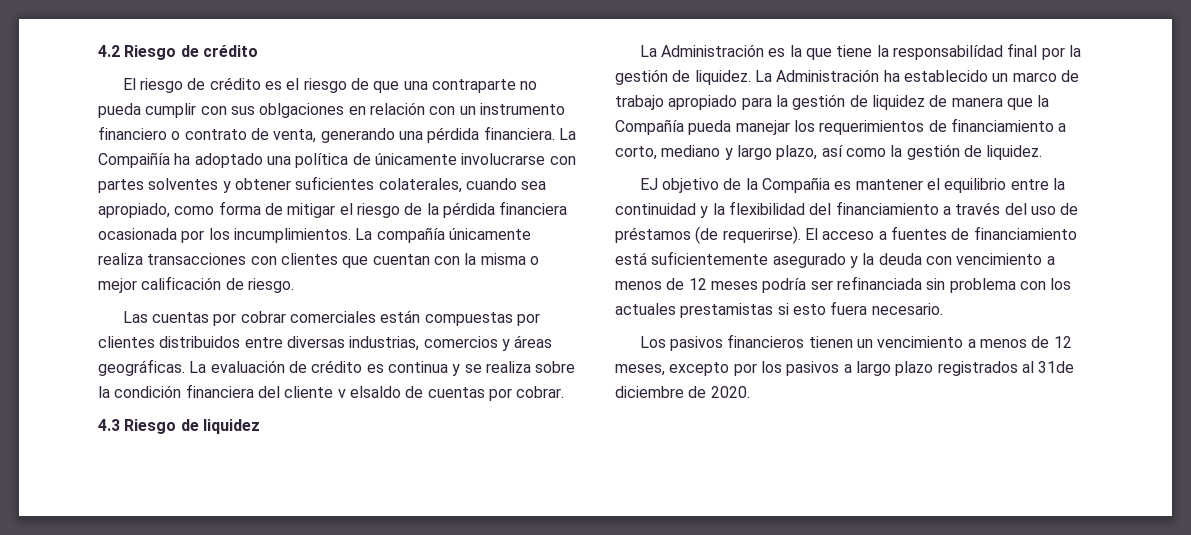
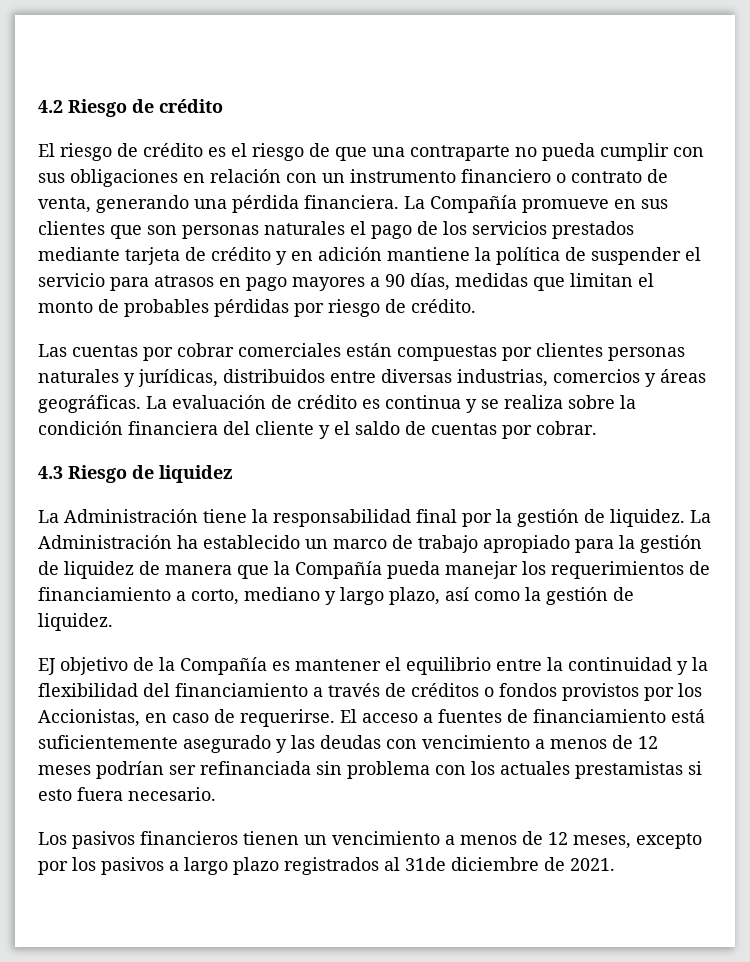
- El riesgo de crédito es el riesgo de que una contraparte no pueda cumplir con sus oblgaciones en relación con un instrumento financiero o contrato de venta, generando una pérdida financiera.
+ El riesgo de crédito es el riesgo de que una contraparte no pueda cumplir con sus obligaciones en relación con un instrumento financiero o contrato de venta, generando una pérdida financiera.
- La Compaiñía ha adoptado una política de únicamente involucrarse con partes solventes y obtener suficientes colaterales, cuando sea apropiado, como forma de mitigar el riesgo de la pérdida financiera ocasionada por los incumplimientos. La compañía únicamente realiza transacciones con clientes que cuentan con la misma o mejor calificación de riesgo.
+ La Compañía promueve en sus clientes que son personas naturales el pago de los servicios prestados mediante tarjeta de crédito y en adición mantiene la política de suspender el servicio para atrasos en pago mayores a 90 días, medidas que limitan el monto de probables pérdidas por riesgo de crédito.
- Las cuentas por cobrar comerciales están compuestas por clientes distribuidos entre diversas industrias, comercios y áreas geográficas.
+ Las cuentas por cobrar comerciales están compuestas por clientes personas naturales y jurídicas, distribuidos entre diversas industrias, comercios y áreas geográficas.
- La evaluación de crédito es continua y se realiza sobre la condición financiera del cliente v elsaldo de cuentas por cobrar.
+ La evaluación de crédito es continua y se realiza sobre la condición financiera del cliente y el saldo de cuentas por cobrar.
- La Administración es la que tiene la responsabilídad final por la gestión de liquidez.
+ La Administración tiene la responsabilidad final por la gestión de liquidez.
- EJ objetivo de la Compañia es mantener el equilibrio entre la continuidad y la flexibilidad del financiamiento a través del uso de préstamos (de requerirse).
+ EJ objetivo de la Compañía es mantener el equilibrio entre la continuidad y la flexibilidad del financiamiento a través de créditos o fondos provistos por los Accionistas, en caso de requerirse.
- El acceso a fuentes de financiamiento está suficientemente asegurado y la deuda con vencimiento a menos de 12 meses podría ser refinanciada sin problema con los actuales prestamistas si esto fuera necesario.
+ El acceso a fuentes de financiamiento está suficientemente asegurado y las deudas con vencimiento a menos de 12 meses podrían ser refinanciada sin problema con los actuales prestamistas si esto fuera necesario.
- Los pasivos financieros tienen un vencimiento a menos de 12 meses, excepto por los pasivos a largo plazo registrados al 31de diciembre de 2020.
+ Los pasivos financieros tienen un vencimiento a menos de 12 meses, excepto por los pasivos a largo plazo registrados al 31de diciembre de 2021.

